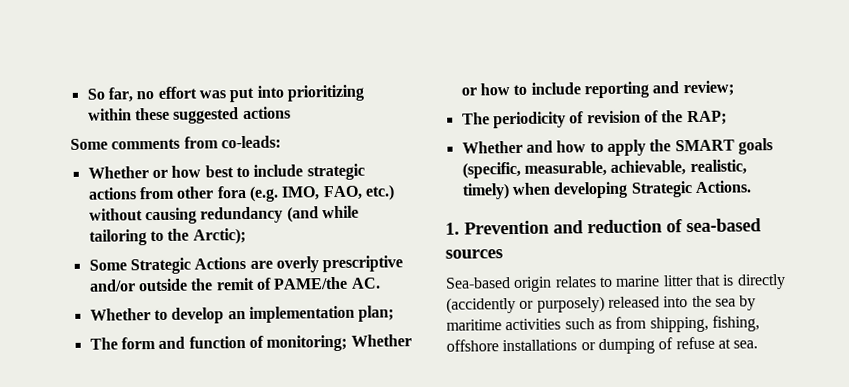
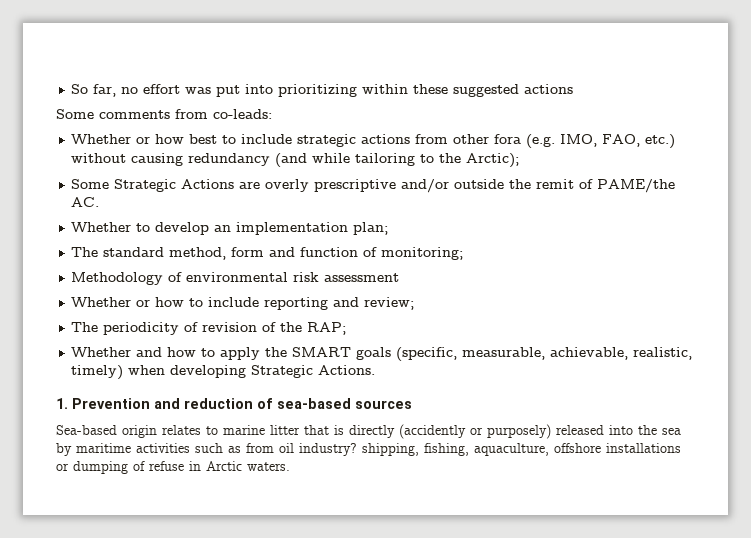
- The form and function of monitoring; Whether or how to include reporting and review;
+ The standard method, form and function of monitoring;
+ Methodology of environmental risk assessment
+ Whether or how to include reporting and review;
- Sea-based origin relates to marine litter that is directly (accidently or purposely) released into the sea by maritime activities such as from shipping, fishing, offshore installations or dumping of refuse at sea.
+ Sea-based origin relates to marine litter that is directly (accidently or purposely) released into the sea by maritime activities such as from oil industry? shipping, fishing, aquaculture, offshore installations or dumping of refuse in Arctic waters.

